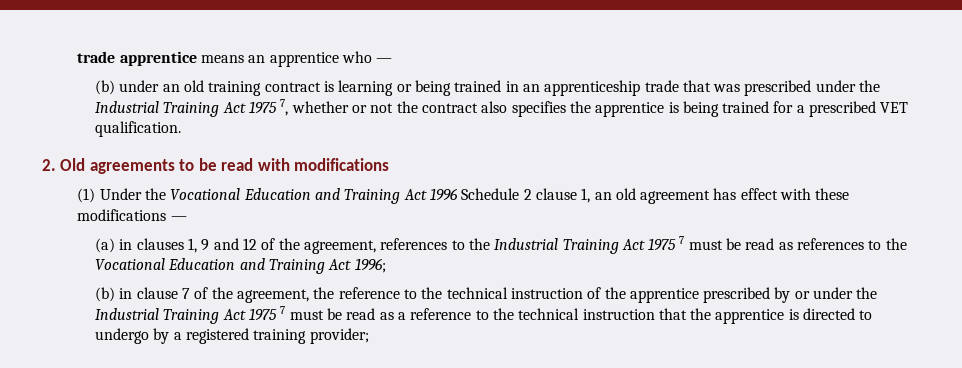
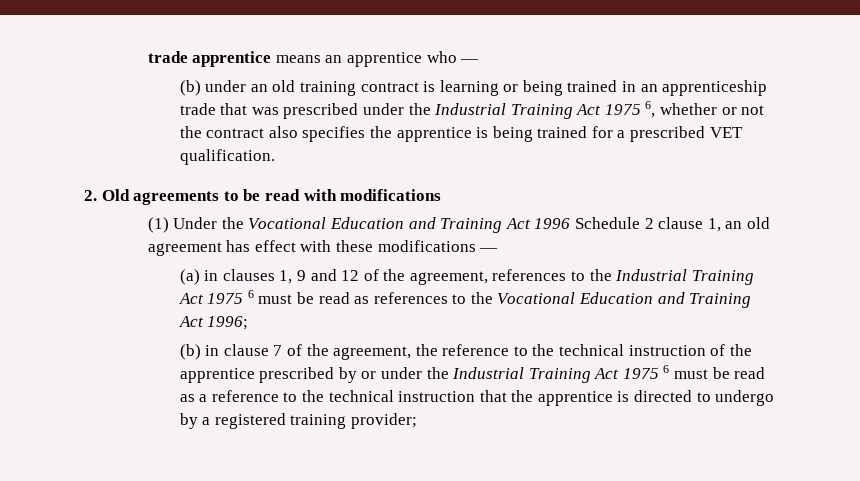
- (b) under an old training contract is learning or being trained in an apprenticeship trade that was prescribed under the Industrial Training Act 1975 7, whether or not the contract also specifies the apprentice is being trained for a prescribed VET qualification.
+ (b) under an old training contract is learning or being trained in an apprenticeship trade that was prescribed under the Industrial Training Act 1975 6, whether or not the contract also specifies the apprentice is being trained for a prescribed VET qualification.
- (a) in clauses 1, 9 and 12 of the agreement, references to the Industrial Training Act 1975 7 must be read as references to the Vocational Education and Training Act 1996;
+ (a) in clauses 1, 9 and 12 of the agreement, references to the Industrial Training Act 1975 6 must be read as references to the Vocational Education and Training Act 1996;
- (b) in clause 7 of the agreement, the reference to the technical instruction of the apprentice prescribed by or under the Industrial Training Act 1975 7 must be read as a reference to the technical instruction that the apprentice is directed to undergo by a registered training provider;
+ (b) in clause 7 of the agreement, the reference to the technical instruction of the apprentice prescribed by or under the Industrial Training Act 1975 6 must be read as a reference to the technical instruction that the apprentice is directed to undergo by a registered training provider;

